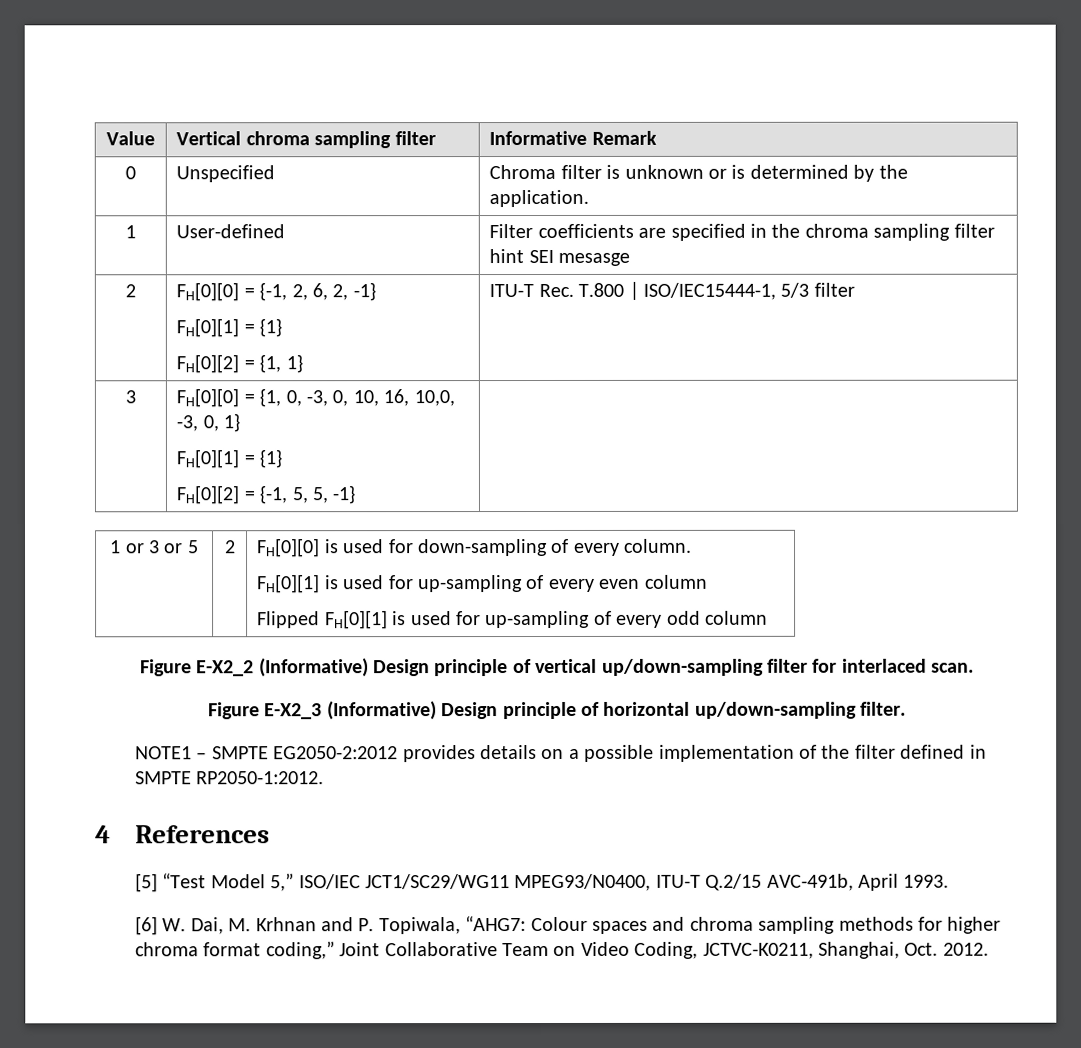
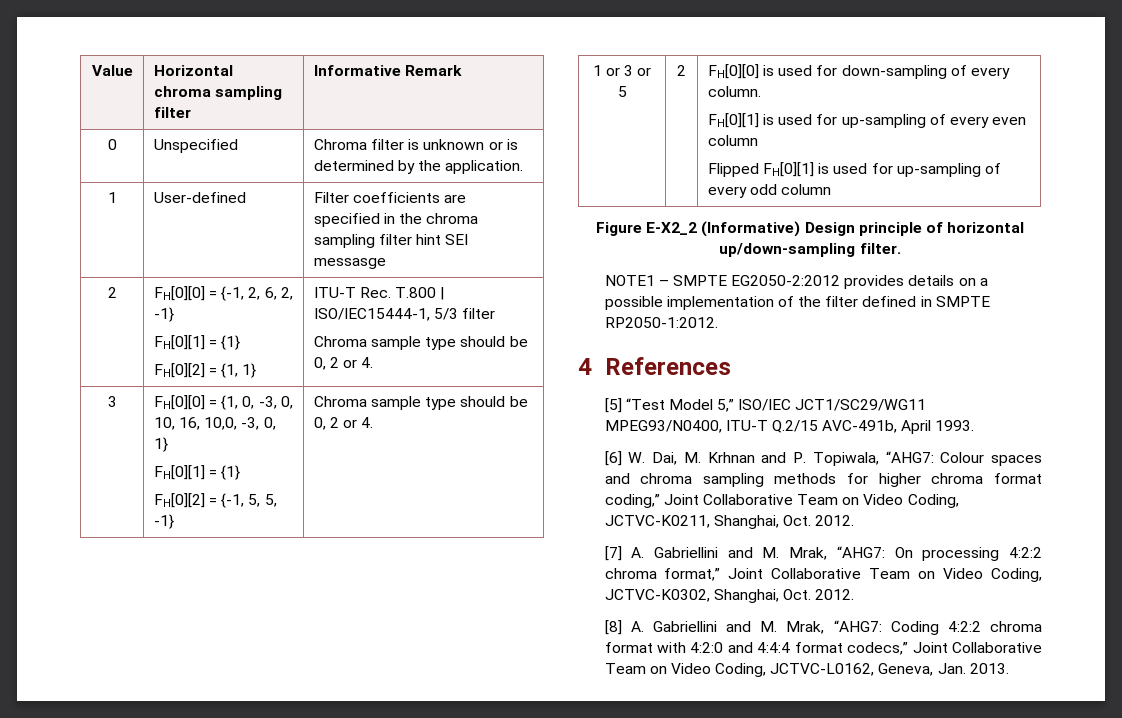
- Value | Vertical chroma sampling filter | Informative Remark
+ Value | Horizontal chroma sampling filter | Informative Remark
- 1 | User-defined | Filter coefficients are specified in the chroma sampling filter hint SEI mesasge
+ 1 | User-defined | Filter coefficients are specified in the chroma sampling filter hint SEI messasge
  2 | FH[0][0] = {-1, 2, 6, 2, -1}
  FH[0][1] = {1}
  FH[0][2] = {1, 1} | ITU-T Rec. T.800 | ISO/IEC15444-1, 5/3 filter
+ Chroma sample type should be 0, 2 or 4.
  3 | FH[0][0] = {1, 0, -3, 0, 10, 16, 10,0, -3, 0, 1}
  FH[0][1] = {1}
- FH[0][2] = {-1, 5, 5, -1} |
+ FH[0][2] = {-1, 5, 5, -1} | Chroma sample type should be 0, 2 or 4.
- Figure E-X2_2 (Informative) Design principle of vertical up/down-sampling filter for interlaced scan.
- Figure E-X2_3 (Informative) Design principle of horizontal up/down-sampling filter.
+ Figure E-X2_2 (Informative) Design principle of horizontal up/down-sampling filter.
+ [7] A. Gabriellini and M. Mrak, “AHG7: On processing 4:2:2 chroma format,” Joint Collaborative Team on Video Coding, JCTVC-K0302, Shanghai, Oct. 2012.
+ [8] A. Gabriellini and M. Mrak, “AHG7: Coding 4:2:2 chroma format with 4:2:0 and 4:4:4 format codecs,” Joint Collaborative Team on Video Coding, JCTVC-L0162, Geneva, Jan. 2013.

